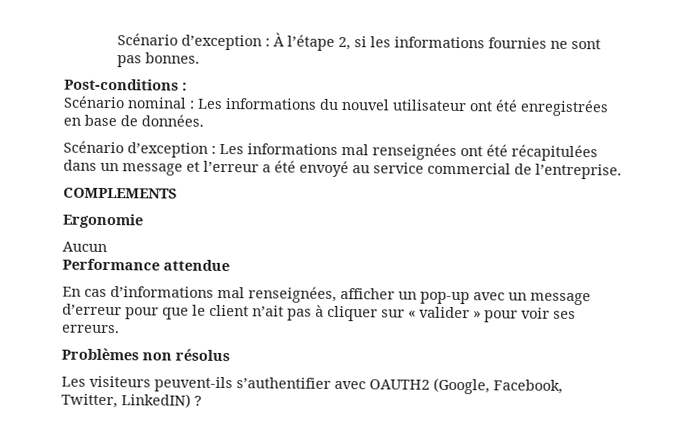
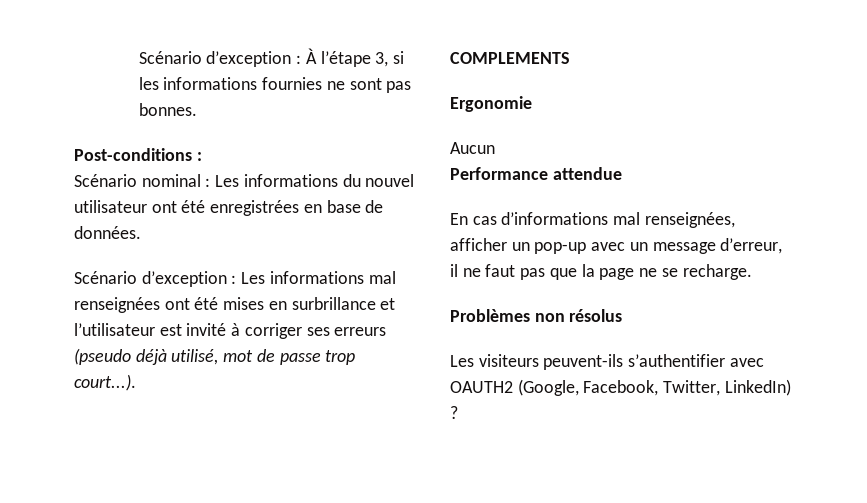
- Scénario d’exception : À l’étape 2, si les informations fournies ne sont pas bonnes.
+ Scénario d’exception : À l’étape 3, si les informations fournies ne sont pas bonnes.
- Scénario d’exception : Les informations mal renseignées ont été récapitulées dans un message et l’erreur a été envoyé au service commercial de l’entreprise.
+ Scénario d’exception : Les informations mal renseignées ont été mises en surbrillance et l’utilisateur est invité à corriger ses erreurs (pseudo déjà utilisé, mot de passe trop court...).
- En cas d’informations mal renseignées, afficher un pop-up avec un message d’erreur pour que le client n’ait pas à cliquer sur « valider » pour voir ses erreurs.
+ En cas d’informations mal renseignées, afficher un pop-up avec un message d’erreur, il ne faut pas que la page ne se recharge.
- Les visiteurs peuvent-ils s’authentifier avec OAUTH2 (Google, Facebook, Twitter, LinkedIN) ?
+ Les visiteurs peuvent-ils s’authentifier avec OAUTH2 (Google, Facebook, Twitter, LinkedIn) ?

